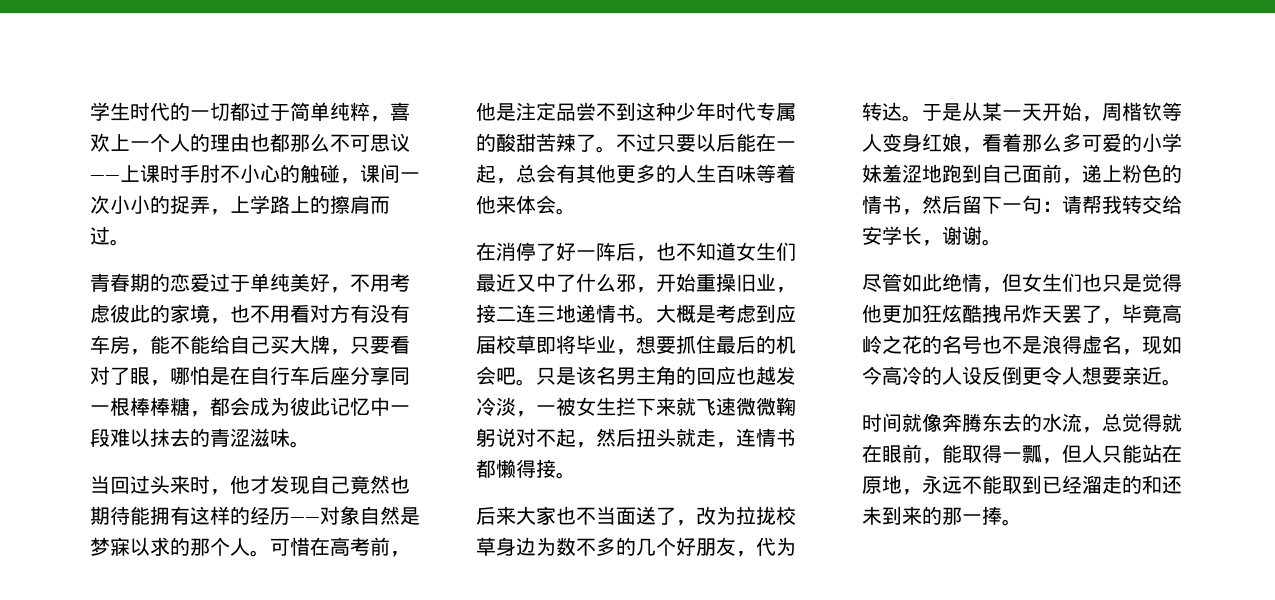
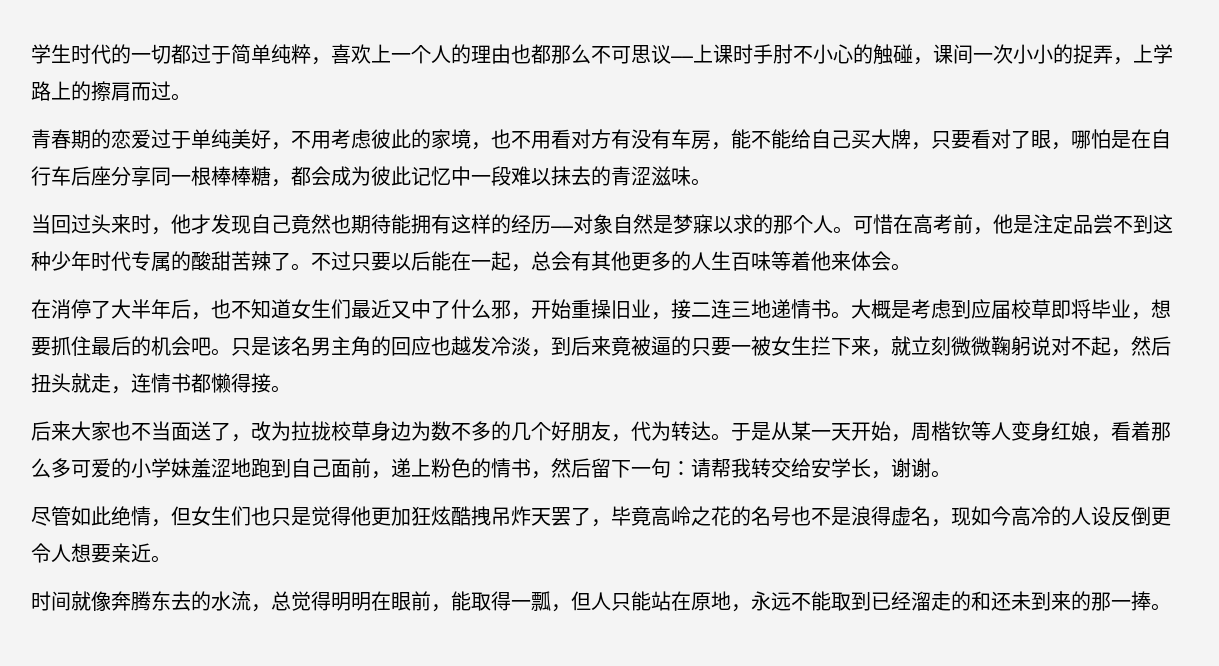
- 在消停了好一阵后，也不知道女生们最近又中了什么邪，开始重操旧业，接二连三地递情书。
+ 在消停了大半年后，也不知道女生们最近又中了什么邪，开始重操旧业，接二连三地递情书。
- 只是该名男主角的回应也越发冷淡，一被女生拦下来就飞速微微鞠躬说对不起，然后扭头就走，连情书都懒得接。
+ 只是该名男主角的回应也越发冷淡，到后来竟被逼的只要一被女生拦下来，就立刻微微鞠躬说对不起，然后扭头就走，连情书都懒得接。
- 时间就像奔腾东去的水流，总觉得就在眼前，能取得一瓢，但人只能站在原地，永远不能取到已经溜走的和还未到来的那一捧。
+ 时间就像奔腾东去的水流，总觉得明明在眼前，能取得一瓢，但人只能站在原地，永远不能取到已经溜走的和还未到来的那一捧。

